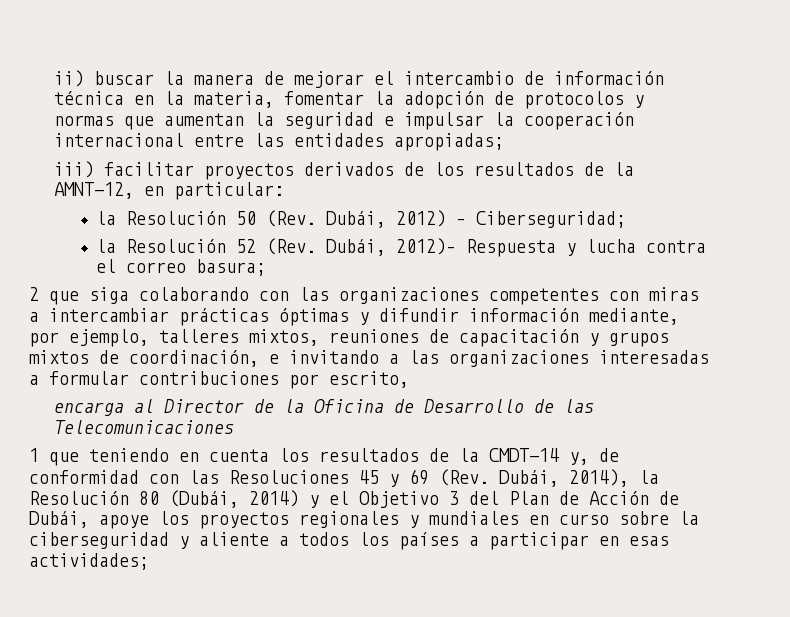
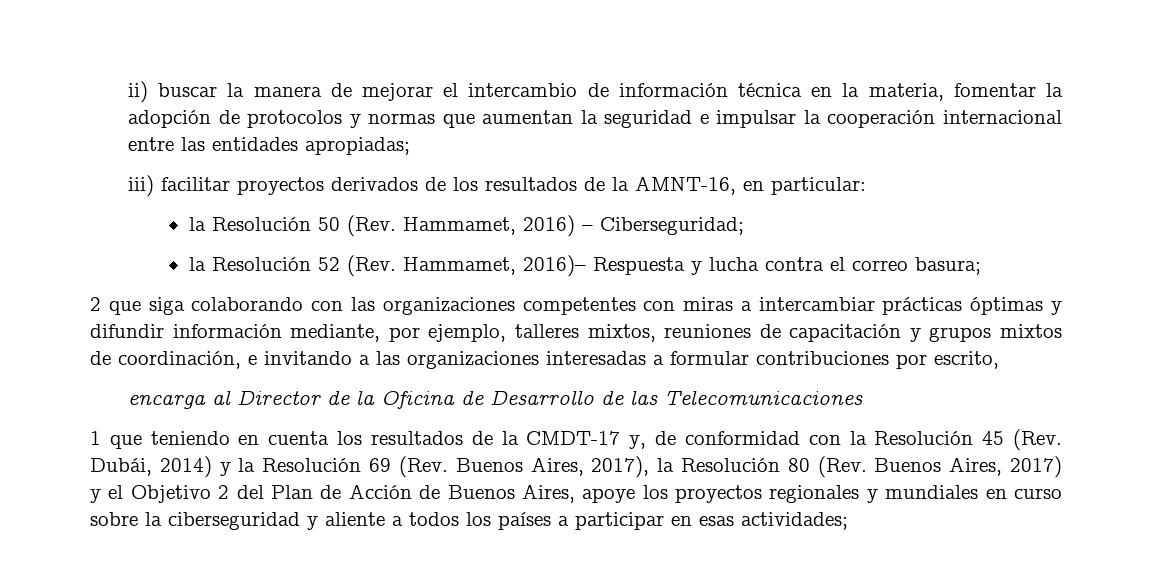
- iii) facilitar proyectos derivados de los resultados de la AMNT-12, en particular:
+ iii) facilitar proyectos derivados de los resultados de la AMNT-16, en particular:
- la Resolución 50 (Rev. Dubái, 2012) – Ciberseguridad;
+ la Resolución 50 (Rev. Hammamet, 2016) – Ciberseguridad;
- la Resolución 52 (Rev. Dubái, 2012)– Respuesta y lucha contra el correo basura;
+ la Resolución 52 (Rev. Hammamet, 2016)– Respuesta y lucha contra el correo basura;
- 1 que teniendo en cuenta los resultados de la CMDT-14 y, de conformidad con las Resoluciones 45 y 69 (Rev. Dubái, 2014), la Resolución 80 (Dubái, 2014) y el Objetivo 3 del Plan de Acción de Dubái, apoye los proyectos regionales y mundiales en curso sobre la ciberseguridad y aliente a todos los países a participar en esas actividades;
+ 1 que teniendo en cuenta los resultados de la CMDT-17 y, de conformidad con la Resolución 45 (Rev. Dubái, 2014) y la Resolución 69 (Rev. Buenos Aires, 2017), la Resolución 80 (Rev. Buenos Aires, 2017) y el Objetivo 2 del Plan de Acción de Buenos Aires, apoye los proyectos regionales y mundiales en curso sobre la ciberseguridad y aliente a todos los países a participar en esas actividades;

